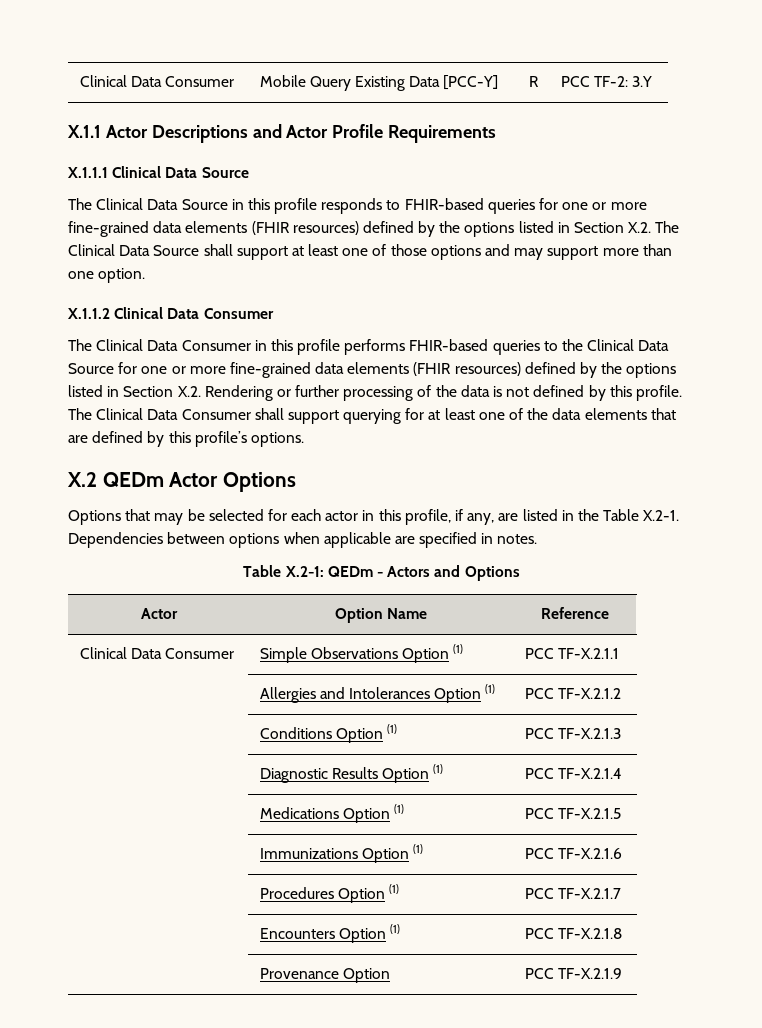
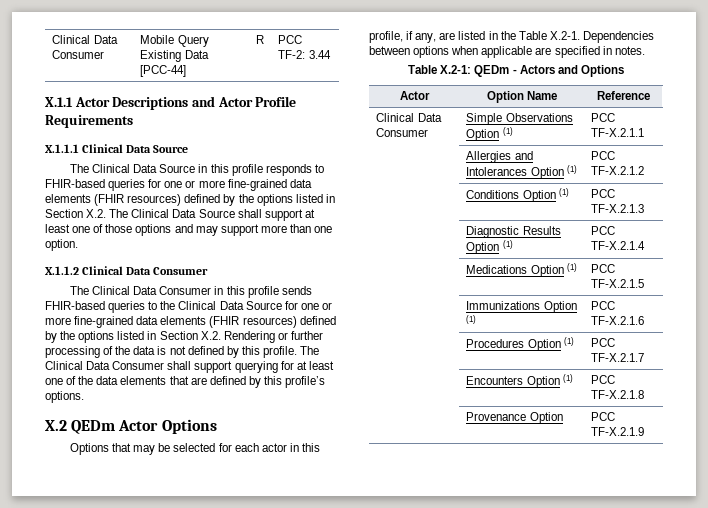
- Clinical Data Consumer | Mobile Query Existing Data [PCC-Y] | R | PCC TF-2: 3.Y
+ Clinical Data Consumer | Mobile Query Existing Data [PCC-44] | R | PCC TF-2: 3.44
- The Clinical Data Consumer in this profile performs FHIR-based queries to the Clinical Data Source for one or more fine-grained data elements (FHIR resources) defined by the options listed in Section X.2. Rendering or further processing of the data is not defined by this profile.
+ The Clinical Data Consumer in this profile sends FHIR-based queries to the Clinical Data Source for one or more fine-grained data elements (FHIR resources) defined by the options listed in Section X.2. Rendering or further processing of the data is not defined by this profile.

